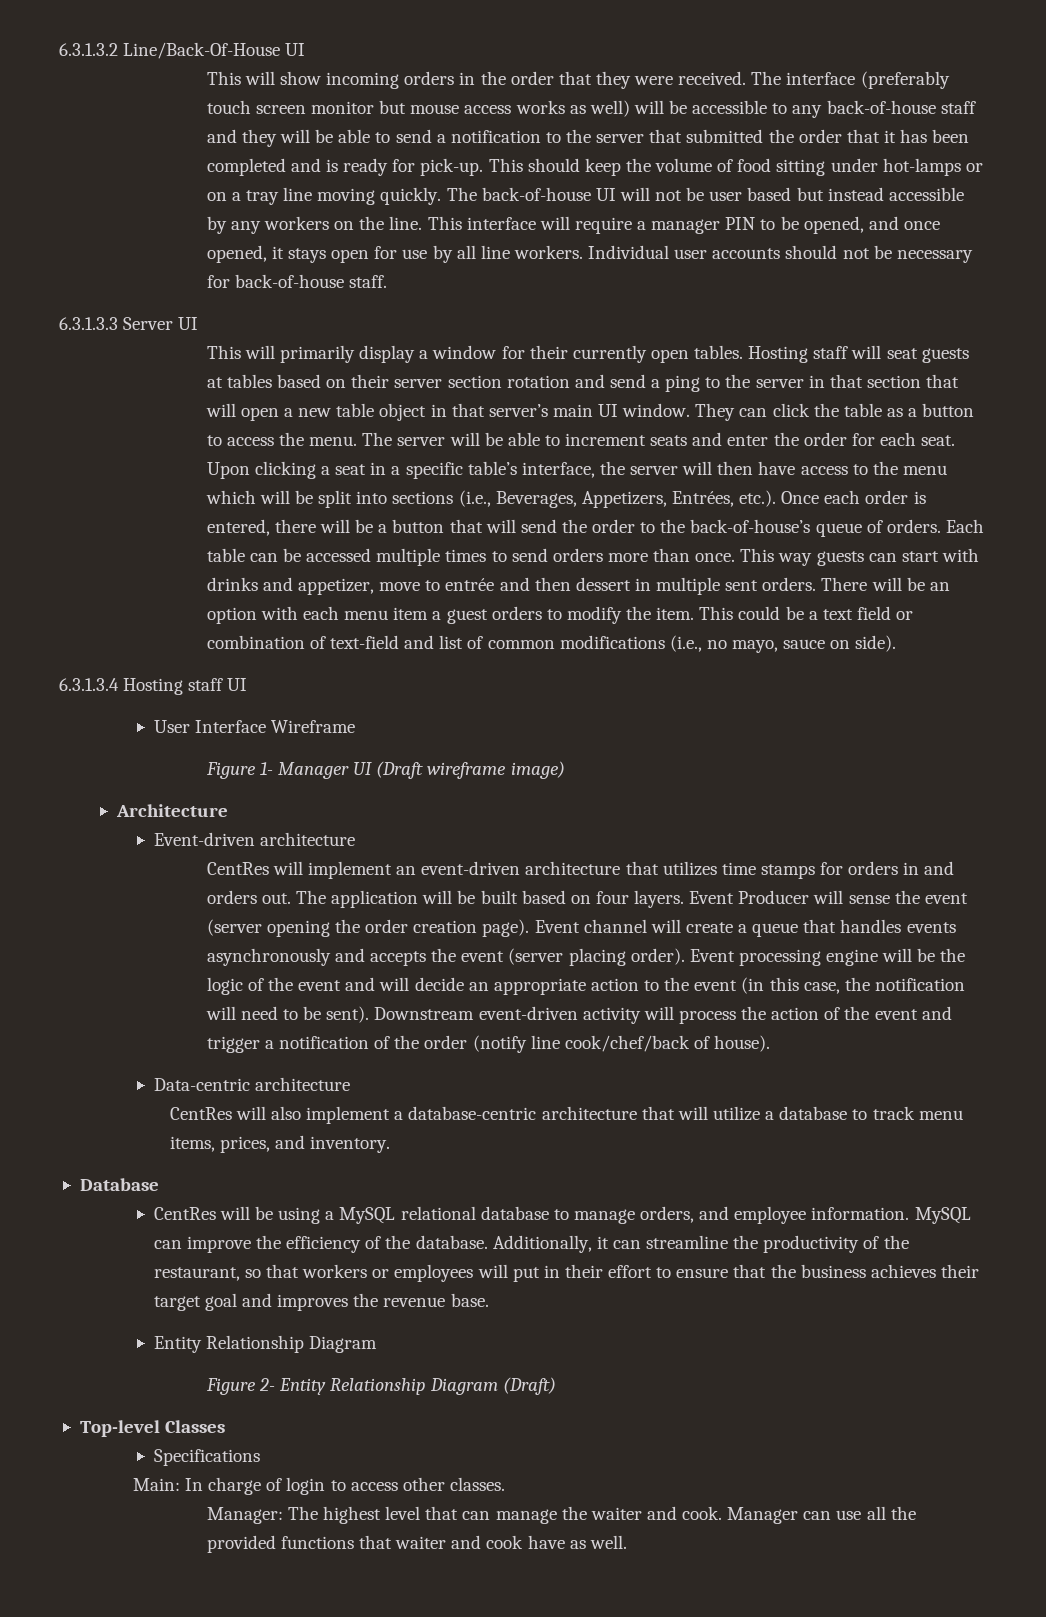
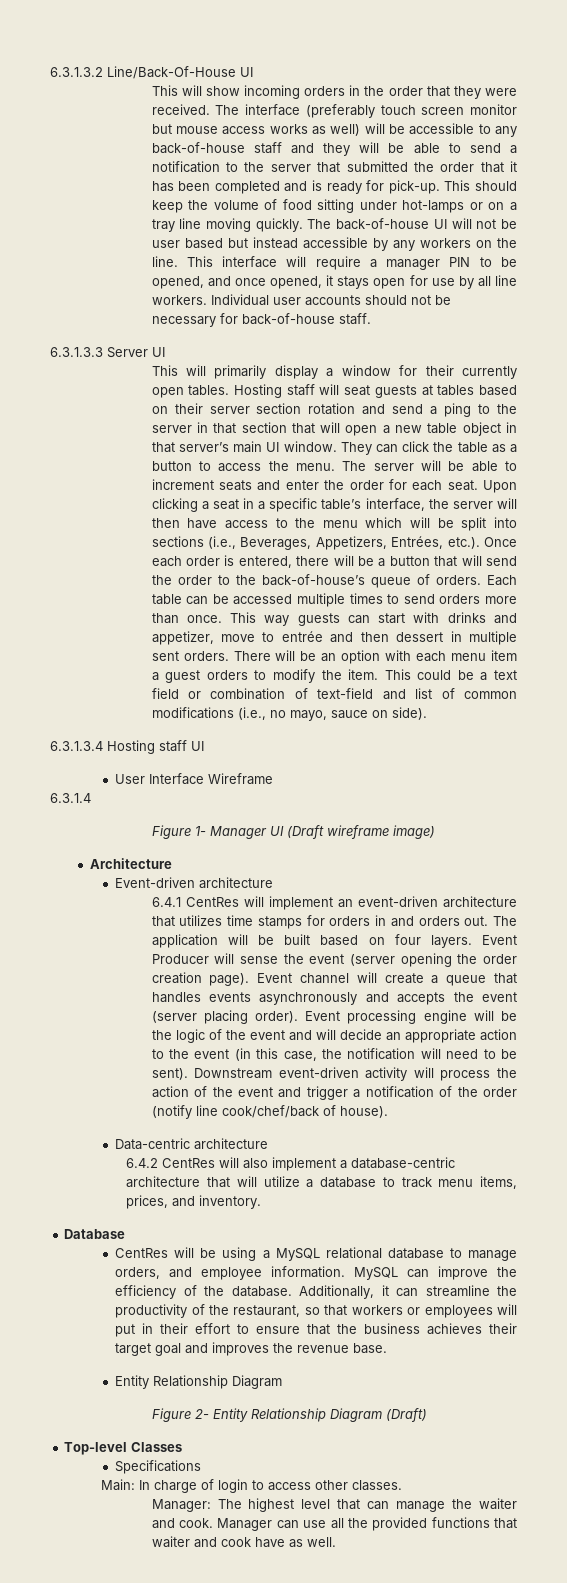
+ 6.3.1.4
- CentRes will implement an event-driven architecture that utilizes time stamps for orders in and orders out.
+ 6.4.1 CentRes will implement an event-driven architecture that utilizes time stamps for orders in and orders out.
- CentRes will also implement a database-centric architecture that will utilize a database to track menu items, prices, and inventory.
+ 6.4.2 CentRes will also implement a database-centric architecture that will utilize a database to track menu items, prices, and inventory.

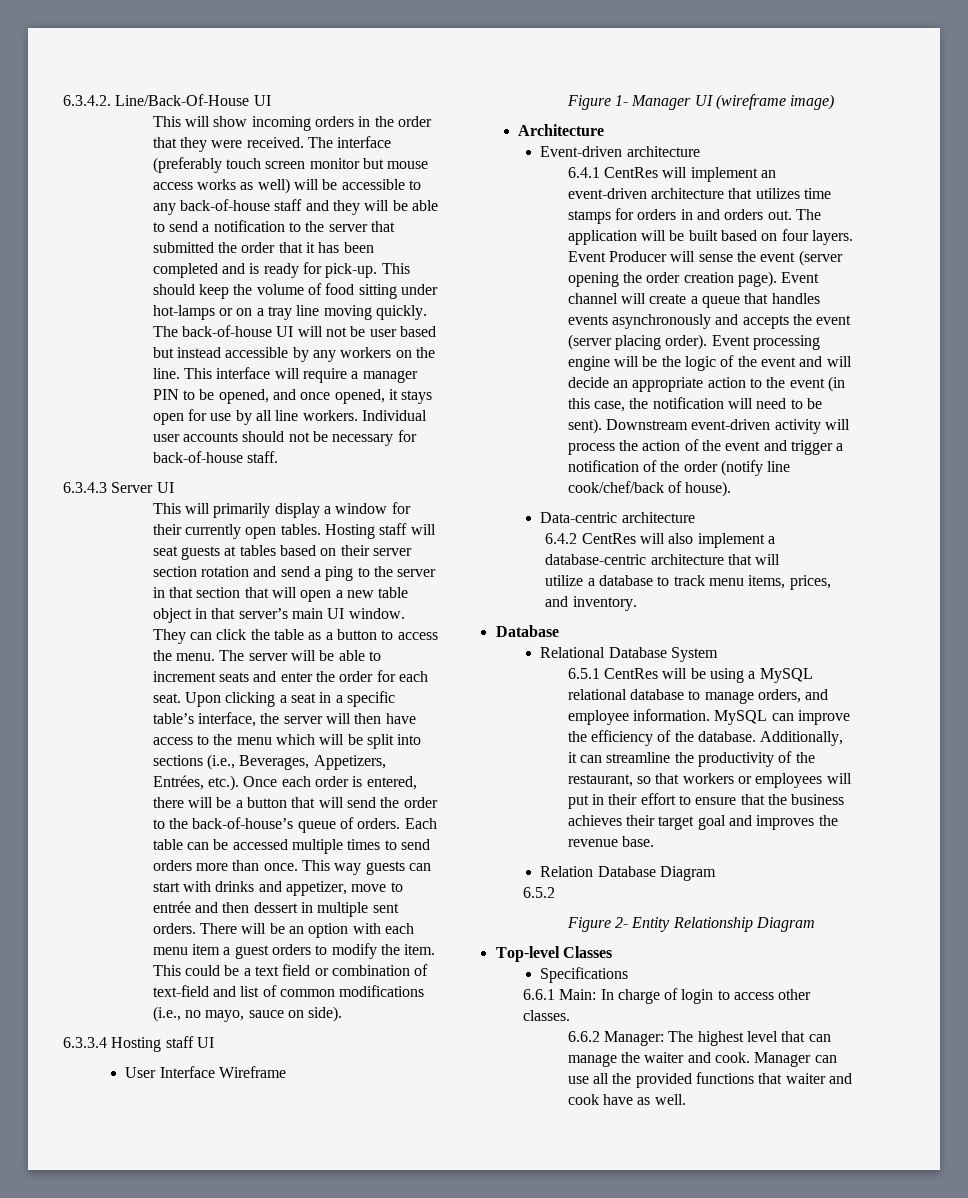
- 6.3.1.3.2 Line/Back-Of-House UI
+ 6.3.4.2. Line/Back-Of-House UI
- 6.3.1.3.3 Server UI
+ 6.3.4.3 Server UI
- 6.3.1.3.4 Hosting staff UI
+ 6.3.3.4 Hosting staff UI
- 6.3.1.4
- Figure 1- Manager UI (Draft wireframe image)
+ Figure 1- Manager UI (wireframe image)
- 6.4.2 CentRes will also implement a database-centric architecture that will utilize a database to track menu items, prices, and inventory.
+ 6.4.2 CentRes will also implement a database-centric architecture that will
+ utilize a database to track menu items, prices, and inventory.
- CentRes will be using a MySQL relational database to manage orders, and employee information.
+ Relational Database System
+ 6.5.1 CentRes will be using a MySQL relational database to manage orders, and employee information.
  Additionally, it can streamline the productivity of the restaurant, so that workers or employees will put in their effort to ensure that the business achieves their target goal and improves the revenue base.
- Entity Relationship Diagram
+ Relation Database Diagram
+ 6.5.2
- Figure 2- Entity Relationship Diagram (Draft)
+ Figure 2- Entity Relationship Diagram
- Main: In charge of login to access other classes.
+ 6.6.1 Main: In charge of login to access other classes.
- Manager: The highest level that can manage the waiter and cook.
+ 6.6.2 Manager: The highest level that can manage the waiter and cook.

